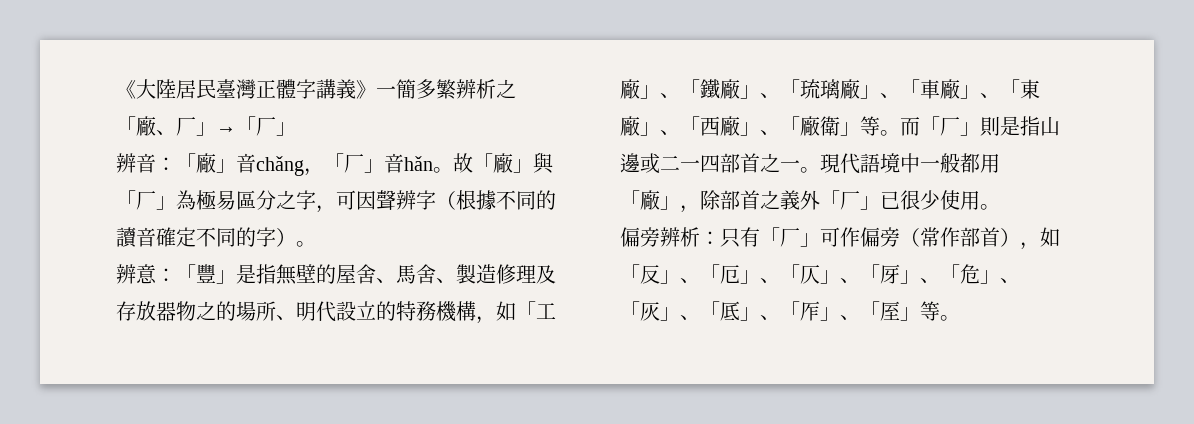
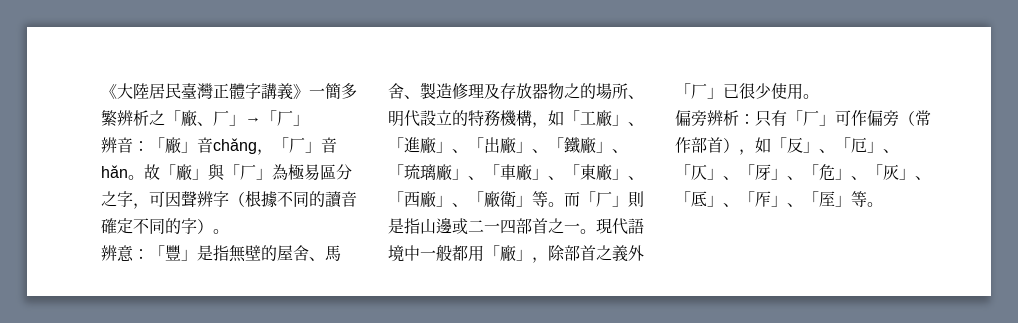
- 辨意：「豐」是指無壁的屋舍、馬舍、製造修理及存放器物之的場所、明代設立的特務機構，如「工廠」、「鐵廠」、「琉璃廠」、「車廠」、「東廠」、「西廠」、「廠衛」等。
+ 辨意：「豐」是指無壁的屋舍、馬舍、製造修理及存放器物之的場所、明代設立的特務機構，如「工廠」、「進廠」、「出廠」、「鐵廠」、「琉璃廠」、「車廠」、「東廠」、「西廠」、「廠衛」等。

